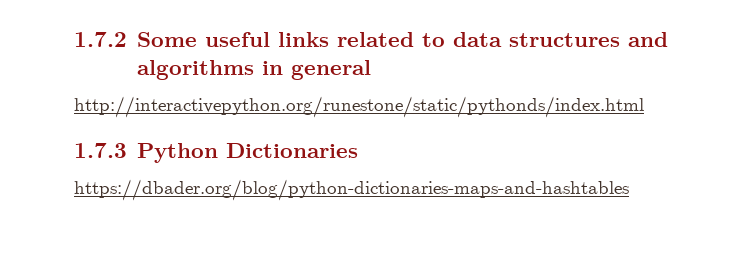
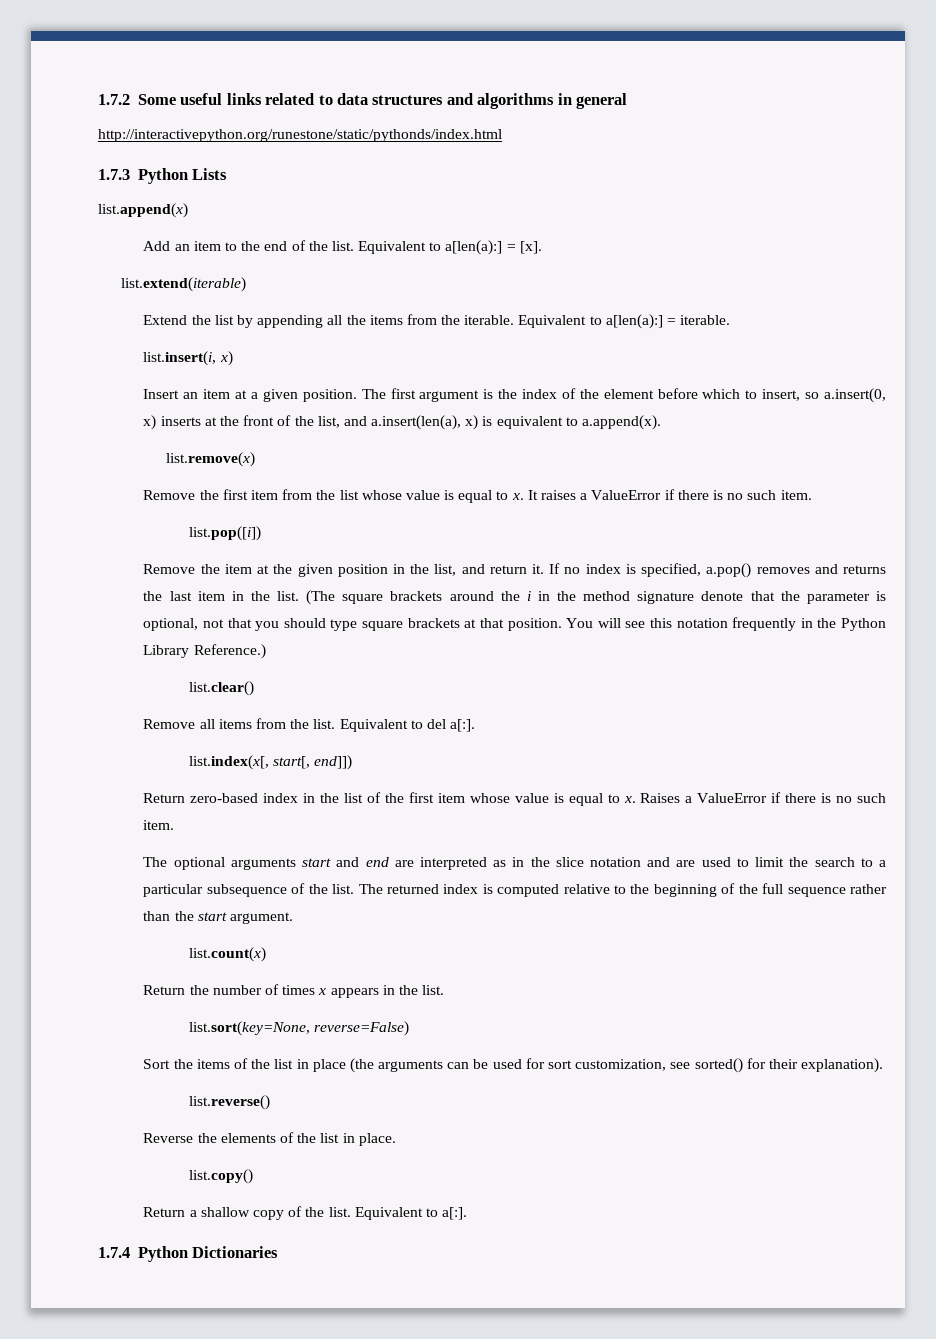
- 1.7.3 Python Dictionaries
+ 1.7.3 Python Lists
+ list.append(x)
+ Add an item to the end of the list. Equivalent to a[len(a):] = [x].
+ list.extend(iterable)
+ Extend the list by appending all the items from the iterable. Equivalent to a[len(a):] = iterable.
+ list.insert(i, x)
+ Insert an item at a given position. The first argument is the index of the element before which to insert, so a.insert(0, x) inserts at the front of the list, and a.insert(len(a), x) is equivalent to a.append(x).
+ list.remove(x)
+ Remove the first item from the list whose value is equal to x. It raises a ValueError if there is no such item.
+ list.pop([i])
+ Remove the item at the given position in the list, and return it. If no index is specified, a.pop() removes and returns the last item in the list. (The square brackets around the i in the method signature denote that the parameter is optional, not that you should type square brackets at that position. You will see this notation frequently in the Python Library Reference.)
+ list.clear()
+ Remove all items from the list. Equivalent to del a[:].
+ list.index(x[, start[, end]])
+ Return zero-based index in the list of the first item whose value is equal to x. Raises a ValueError if there is no such item.
+ The optional arguments start and end are interpreted as in the slice notation and are used to limit the search to a particular subsequence of the list. The returned index is computed relative to the beginning of the full sequence rather than the start argument.
+ list.count(x)
+ Return the number of times x appears in the list.
+ list.sort(key=None, reverse=False)
+ Sort the items of the list in place (the arguments can be used for sort customization, see sorted() for their explanation).
+ list.reverse()
+ Reverse the elements of the list in place.
+ list.copy()
+ Return a shallow copy of the list. Equivalent to a[:].
+ 1.7.4 Python Dictionaries
- https://dbader.org/blog/python-dictionaries-maps-and-hashtables

